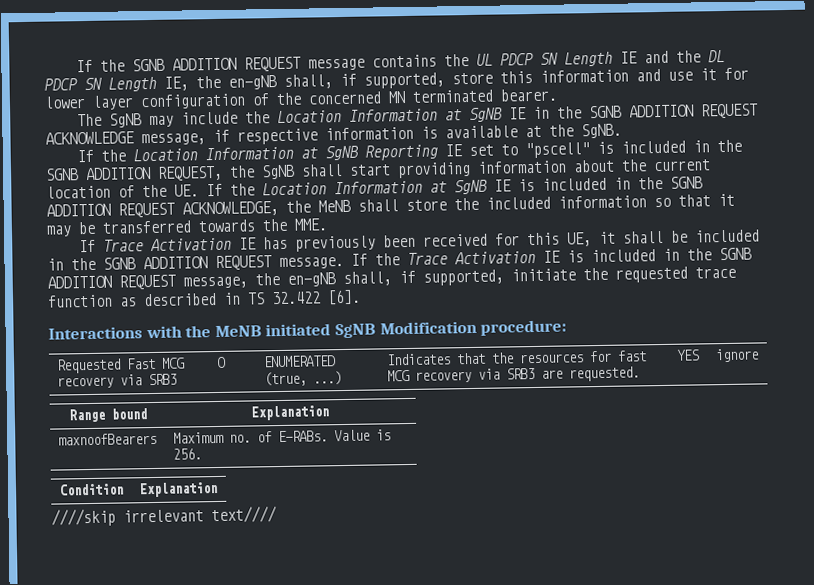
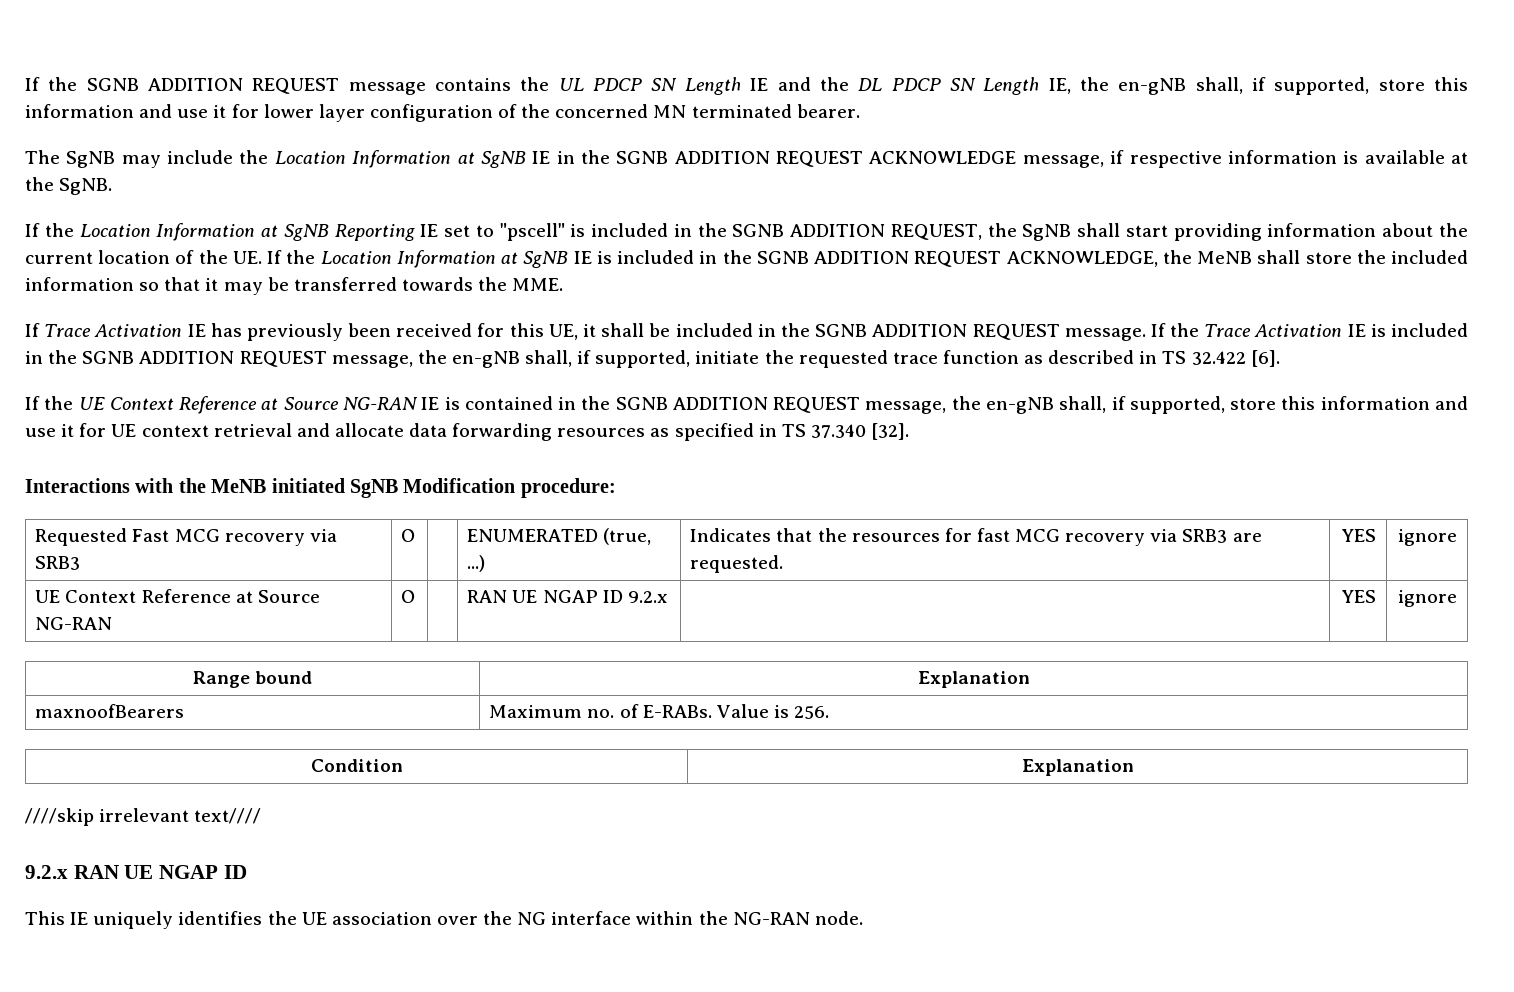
+ If the UE Context Reference at Source NG-RAN IE is contained in the SGNB ADDITION REQUEST message, the en-gNB shall, if supported, store this information and use it for UE context retrieval and allocate data forwarding resources as specified in TS 37.340 [32].
+ UE Context Reference at Source NG-RAN | O | | RAN UE NGAP ID 9.2.x | | YES | ignore
+ 9.2.x RAN UE NGAP ID
+ This IE uniquely identifies the UE association over the NG interface within the NG-RAN node.

